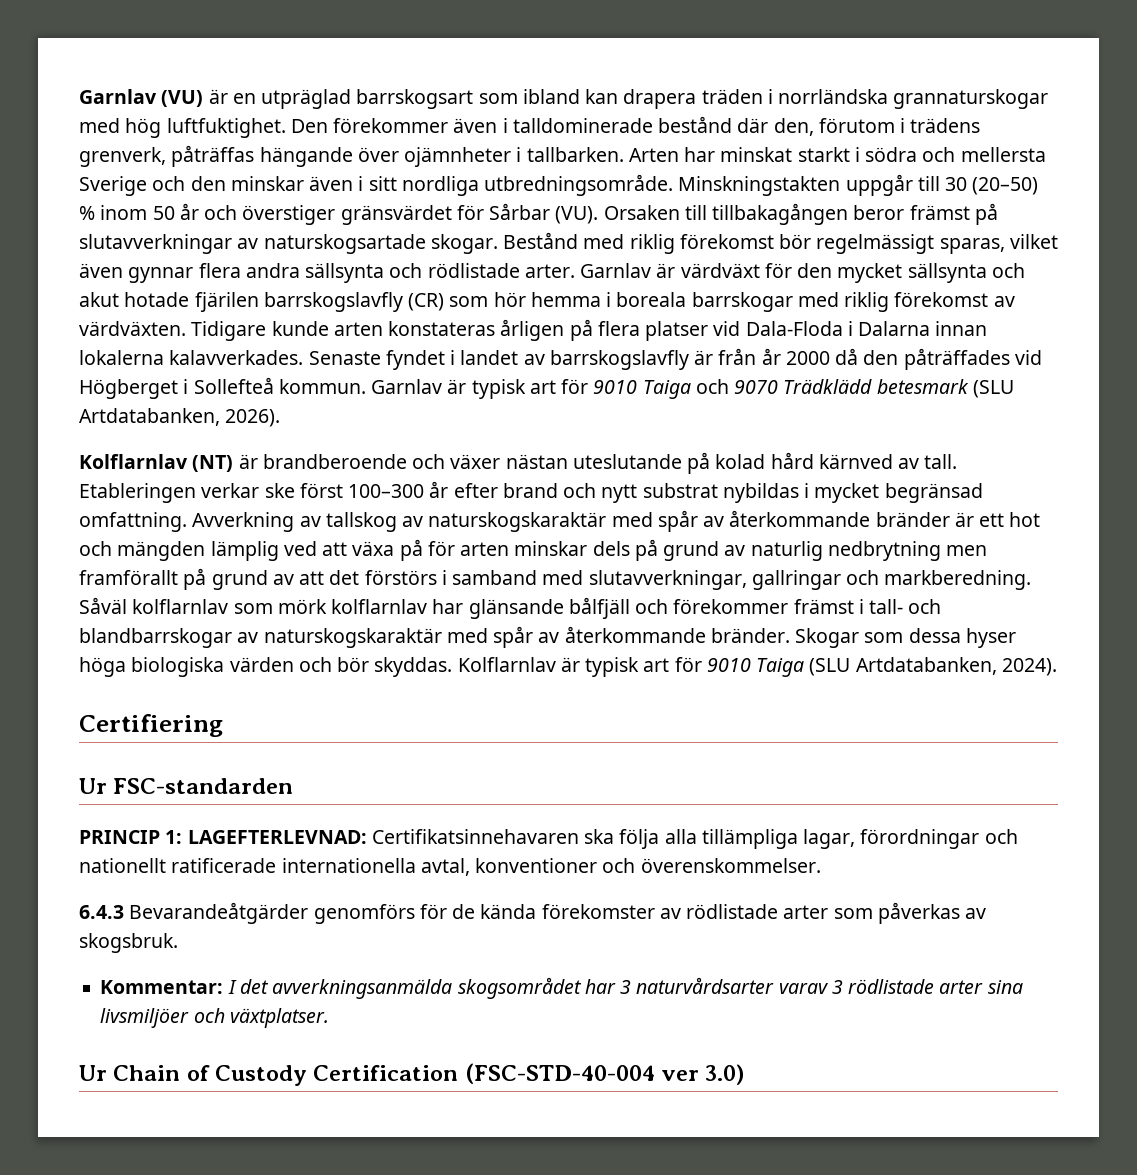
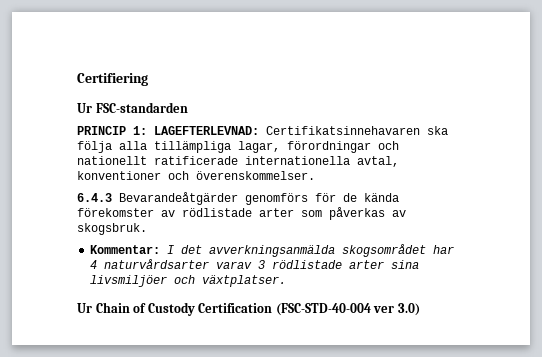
- Garnlav (VU) är en utpräglad barrskogsart som ibland kan drapera träden i norrländska grannaturskogar med hög luftfuktighet. Den förekommer även i talldominerade bestånd där den, förutom i trädens grenverk, påträffas hängande över ojämnheter i tallbarken. Arten har minskat starkt i södra och mellersta Sverige och den minskar även i sitt nordliga utbredningsområde. Minskningstakten uppgår till 30 (20–50) % inom 50 år och överstiger gränsvärdet för Sårbar (VU). Orsaken till tillbakagången beror främst på slutavverkningar av naturskogsartade skogar. Bestånd med riklig förekomst bör regelmässigt sparas, vilket även gynnar flera andra sällsynta och rödlistade arter. Garnlav är värdväxt för den mycket sällsynta och akut hotade fjärilen barrskogslavfly (CR) som hör hemma i boreala barrskogar med riklig förekomst av värdväxten. Tidigare kunde arten konstateras årligen på flera platser vid Dala-Floda i Dalarna innan lokalerna kalavverkades. Senaste fyndet i landet av barrskogslavfly är från år 2000 då den påträffades vid Högberget i Sollefteå kommun. Garnlav är typisk art för 9010 Taiga och 9070 Trädklädd betesmark (SLU Artdatabanken, 2026).
- Kolflarnlav (NT) är brandberoende och växer nästan uteslutande på kolad hård kärnved av tall. Etableringen verkar ske först 100–300 år efter brand och nytt substrat nybildas i mycket begränsad omfattning. Avverkning av tallskog av naturskogskaraktär med spår av återkommande bränder är ett hot och mängden lämplig ved att växa på för arten minskar dels på grund av naturlig nedbrytning men framförallt på grund av att det förstörs i samband med slutavverkningar, gallringar och markberedning. Såväl kolflarnlav som mörk kolflarnlav har glänsande bålfjäll och förekommer främst i tall- och blandbarrskogar av naturskogskaraktär med spår av återkommande bränder. Skogar som dessa hyser höga biologiska värden och bör skyddas. Kolflarnlav är typisk art för 9010 Taiga (SLU Artdatabanken, 2024).
- Kommentar: I det avverkningsanmälda skogsområdet har 3 naturvårdsarter varav 3 rödlistade arter sina livsmiljöer och växtplatser.
+ Kommentar: I det avverkningsanmälda skogsområdet har 4 naturvårdsarter varav 3 rödlistade arter sina livsmiljöer och växtplatser.

